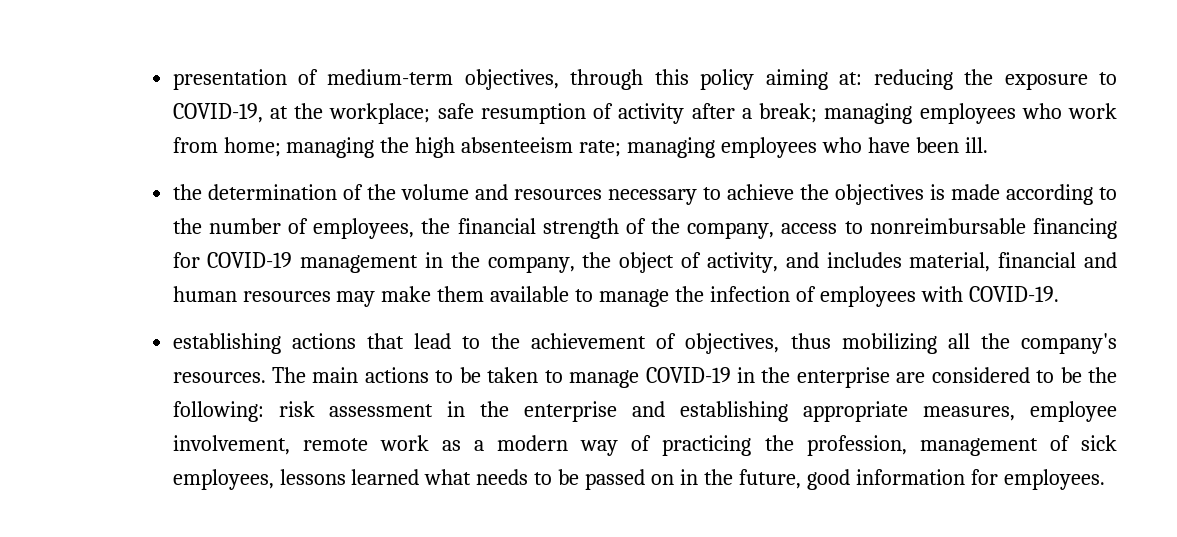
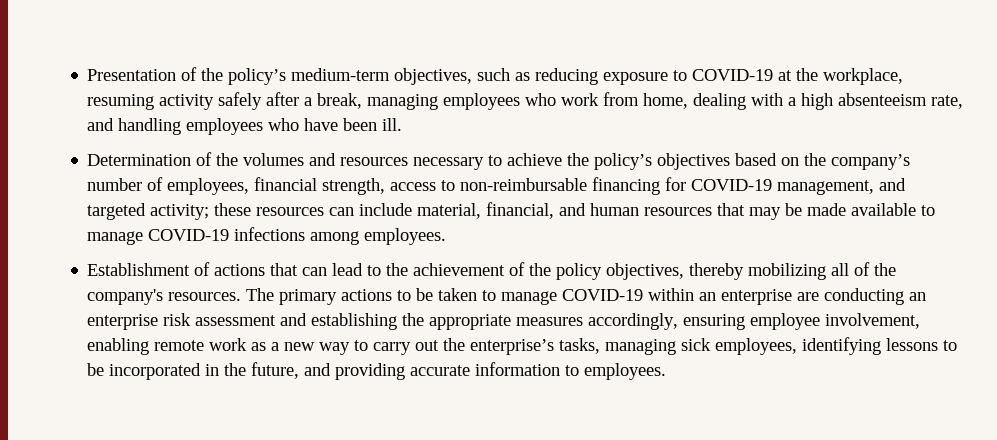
- presentation of medium-term objectives, through this policy aiming at: reducing the exposure to COVID-19, at the workplace; safe resumption of activity after a break; managing employees who work from home; managing the high absenteeism rate; managing employees who have been ill.
+ Presentation of the policy’s medium-term objectives, such as reducing exposure to COVID-19 at the workplace, resuming activity safely after a break, managing employees who work from home, dealing with a high absenteeism rate, and handling employees who have been ill.
- the determination of the volume and resources necessary to achieve the objectives is made according to the number of employees, the financial strength of the company, access to nonreimbursable financing for COVID-19 management in the company, the object of activity, and includes material, financial and human resources may make them available to manage the infection of employees with COVID-19.
- establishing actions that lead to the achievement of objectives, thus mobilizing all the company's resources.
+ Determination of the volumes and resources necessary to achieve the policy’s objectives based on the company’s number of employees, financial strength, access to non-reimbursable financing for COVID-19 management, and targeted activity; these resources can include material, financial, and human resources that may be made available to manage COVID-19 infections among employees.
+ Establishment of actions that can lead to the achievement of the policy objectives, thereby mobilizing all of the company's resources.
- The main actions to be taken to manage COVID-19 in the enterprise are considered to be the following: risk assessment in the enterprise and establishing appropriate measures, employee involvement, remote work as a modern way of practicing the profession, management of sick employees, lessons learned what needs to be passed on in the future, good information for employees.
+ The primary actions to be taken to manage COVID-19 within an enterprise are conducting an enterprise risk assessment and establishing the appropriate measures accordingly, ensuring employee involvement, enabling remote work as a new way to carry out the enterprise’s tasks, managing sick employees, identifying lessons to be incorporated in the future, and providing accurate information to employees.

